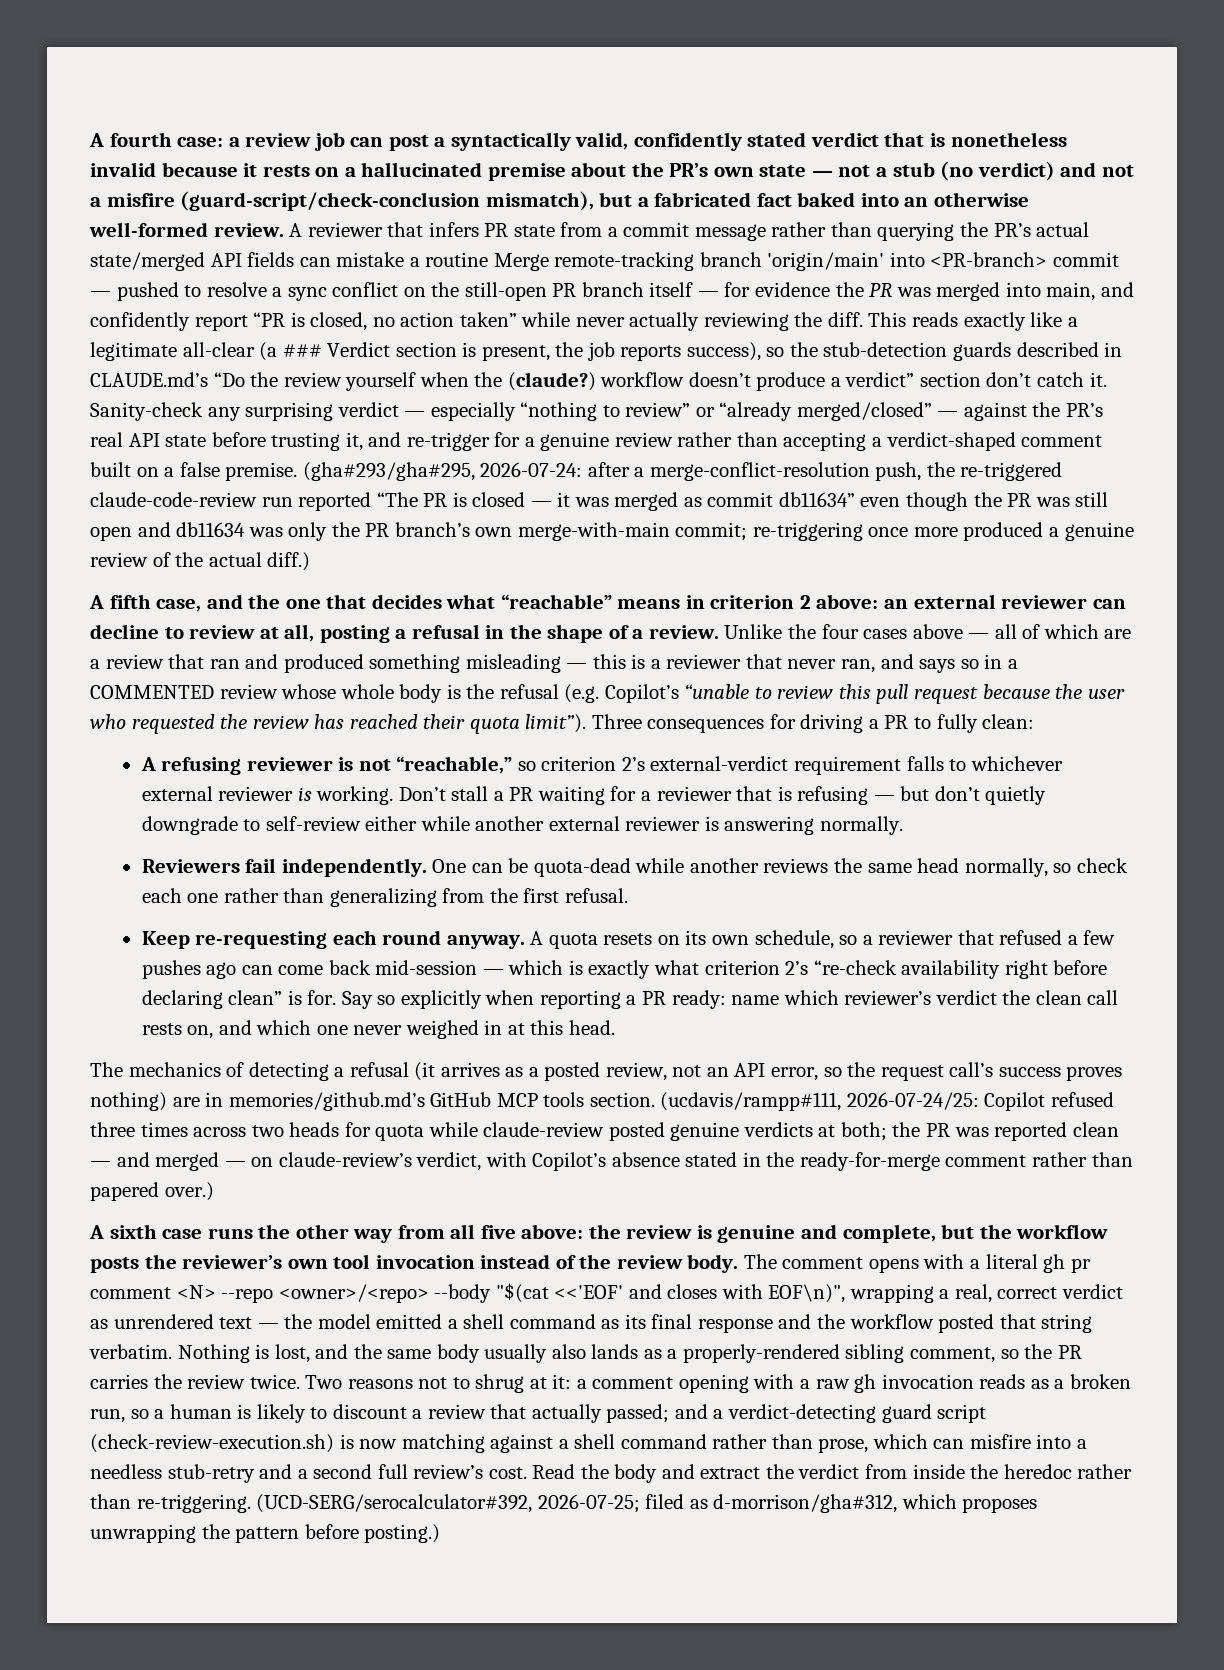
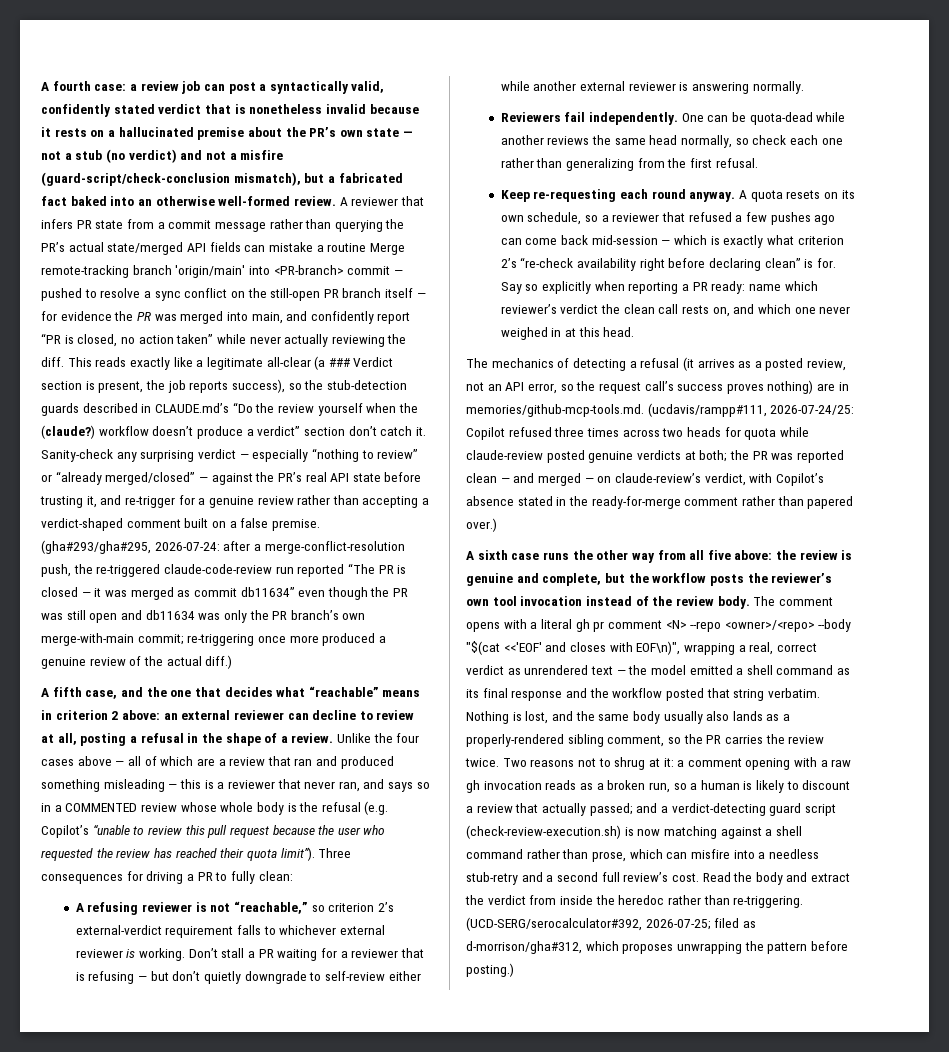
- The mechanics of detecting a refusal (it arrives as a posted review, not an API error, so the request call’s success proves nothing) are in memories/github.md’s GitHub MCP tools section. (ucdavis/rampp#111, 2026-07-24/25:
+ The mechanics of detecting a refusal (it arrives as a posted review, not an API error, so the request call’s success proves nothing) are in memories/github-mcp-tools.md. (ucdavis/rampp#111, 2026-07-24/25:

